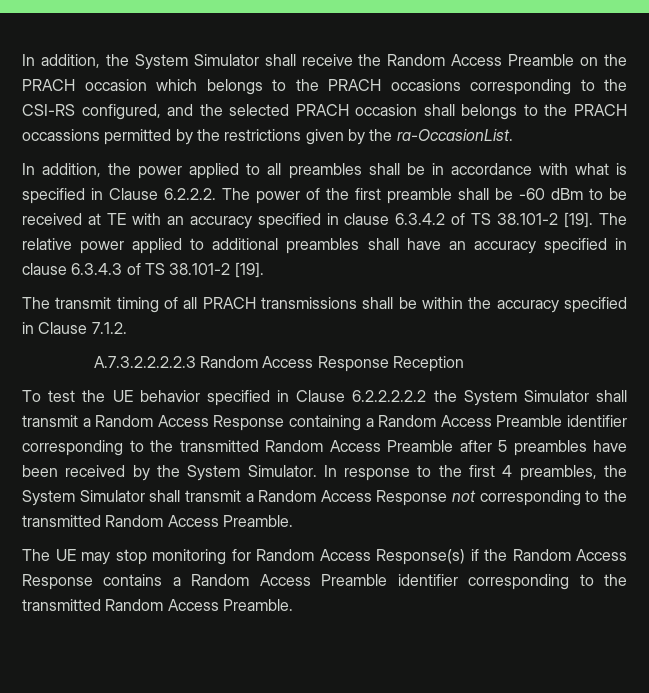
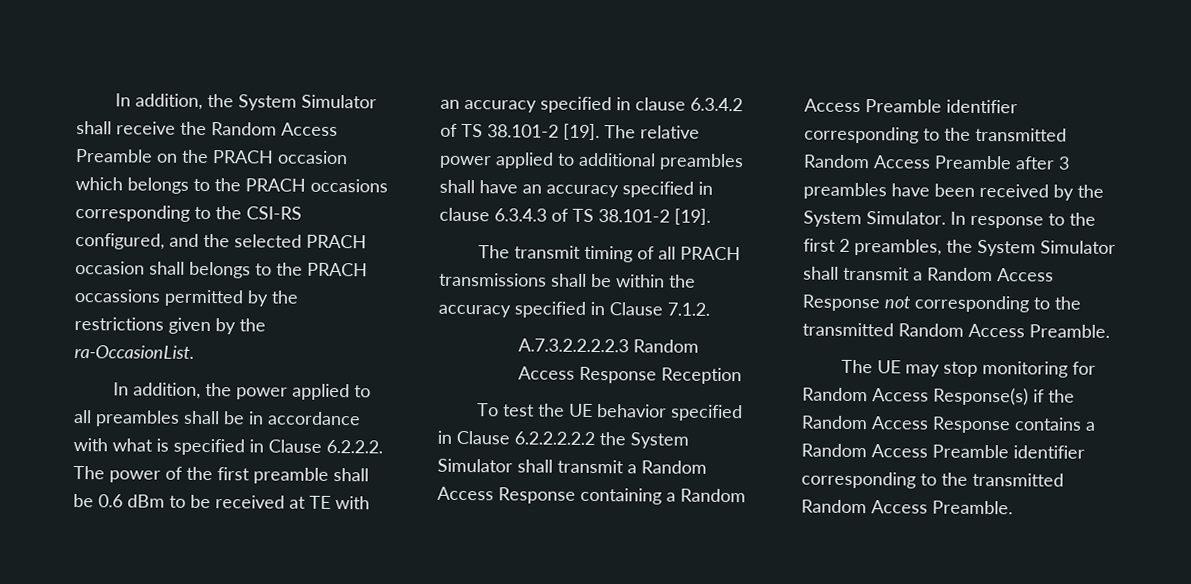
- In addition, the power applied to all preambles shall be in accordance with what is specified in Clause 6.2.2.2. The power of the first preamble shall be -60 dBm to be received at TE with an accuracy specified in clause 6.3.4.2 of TS 38.101-2 [19].
+ In addition, the power applied to all preambles shall be in accordance with what is specified in Clause 6.2.2.2. The power of the first preamble shall be 0.6 dBm to be received at TE with an accuracy specified in clause 6.3.4.2 of TS 38.101-2 [19].
- To test the UE behavior specified in Clause 6.2.2.2.2.2 the System Simulator shall transmit a Random Access Response containing a Random Access Preamble identifier corresponding to the transmitted Random Access Preamble after 5 preambles have been received by the System Simulator.
+ To test the UE behavior specified in Clause 6.2.2.2.2.2 the System Simulator shall transmit a Random Access Response containing a Random Access Preamble identifier corresponding to the transmitted Random Access Preamble after 3 preambles have been received by the System Simulator.
- In response to the first 4 preambles, the System Simulator shall transmit a Random Access Response not corresponding to the transmitted Random Access Preamble.
+ In response to the first 2 preambles, the System Simulator shall transmit a Random Access Response not corresponding to the transmitted Random Access Preamble.

